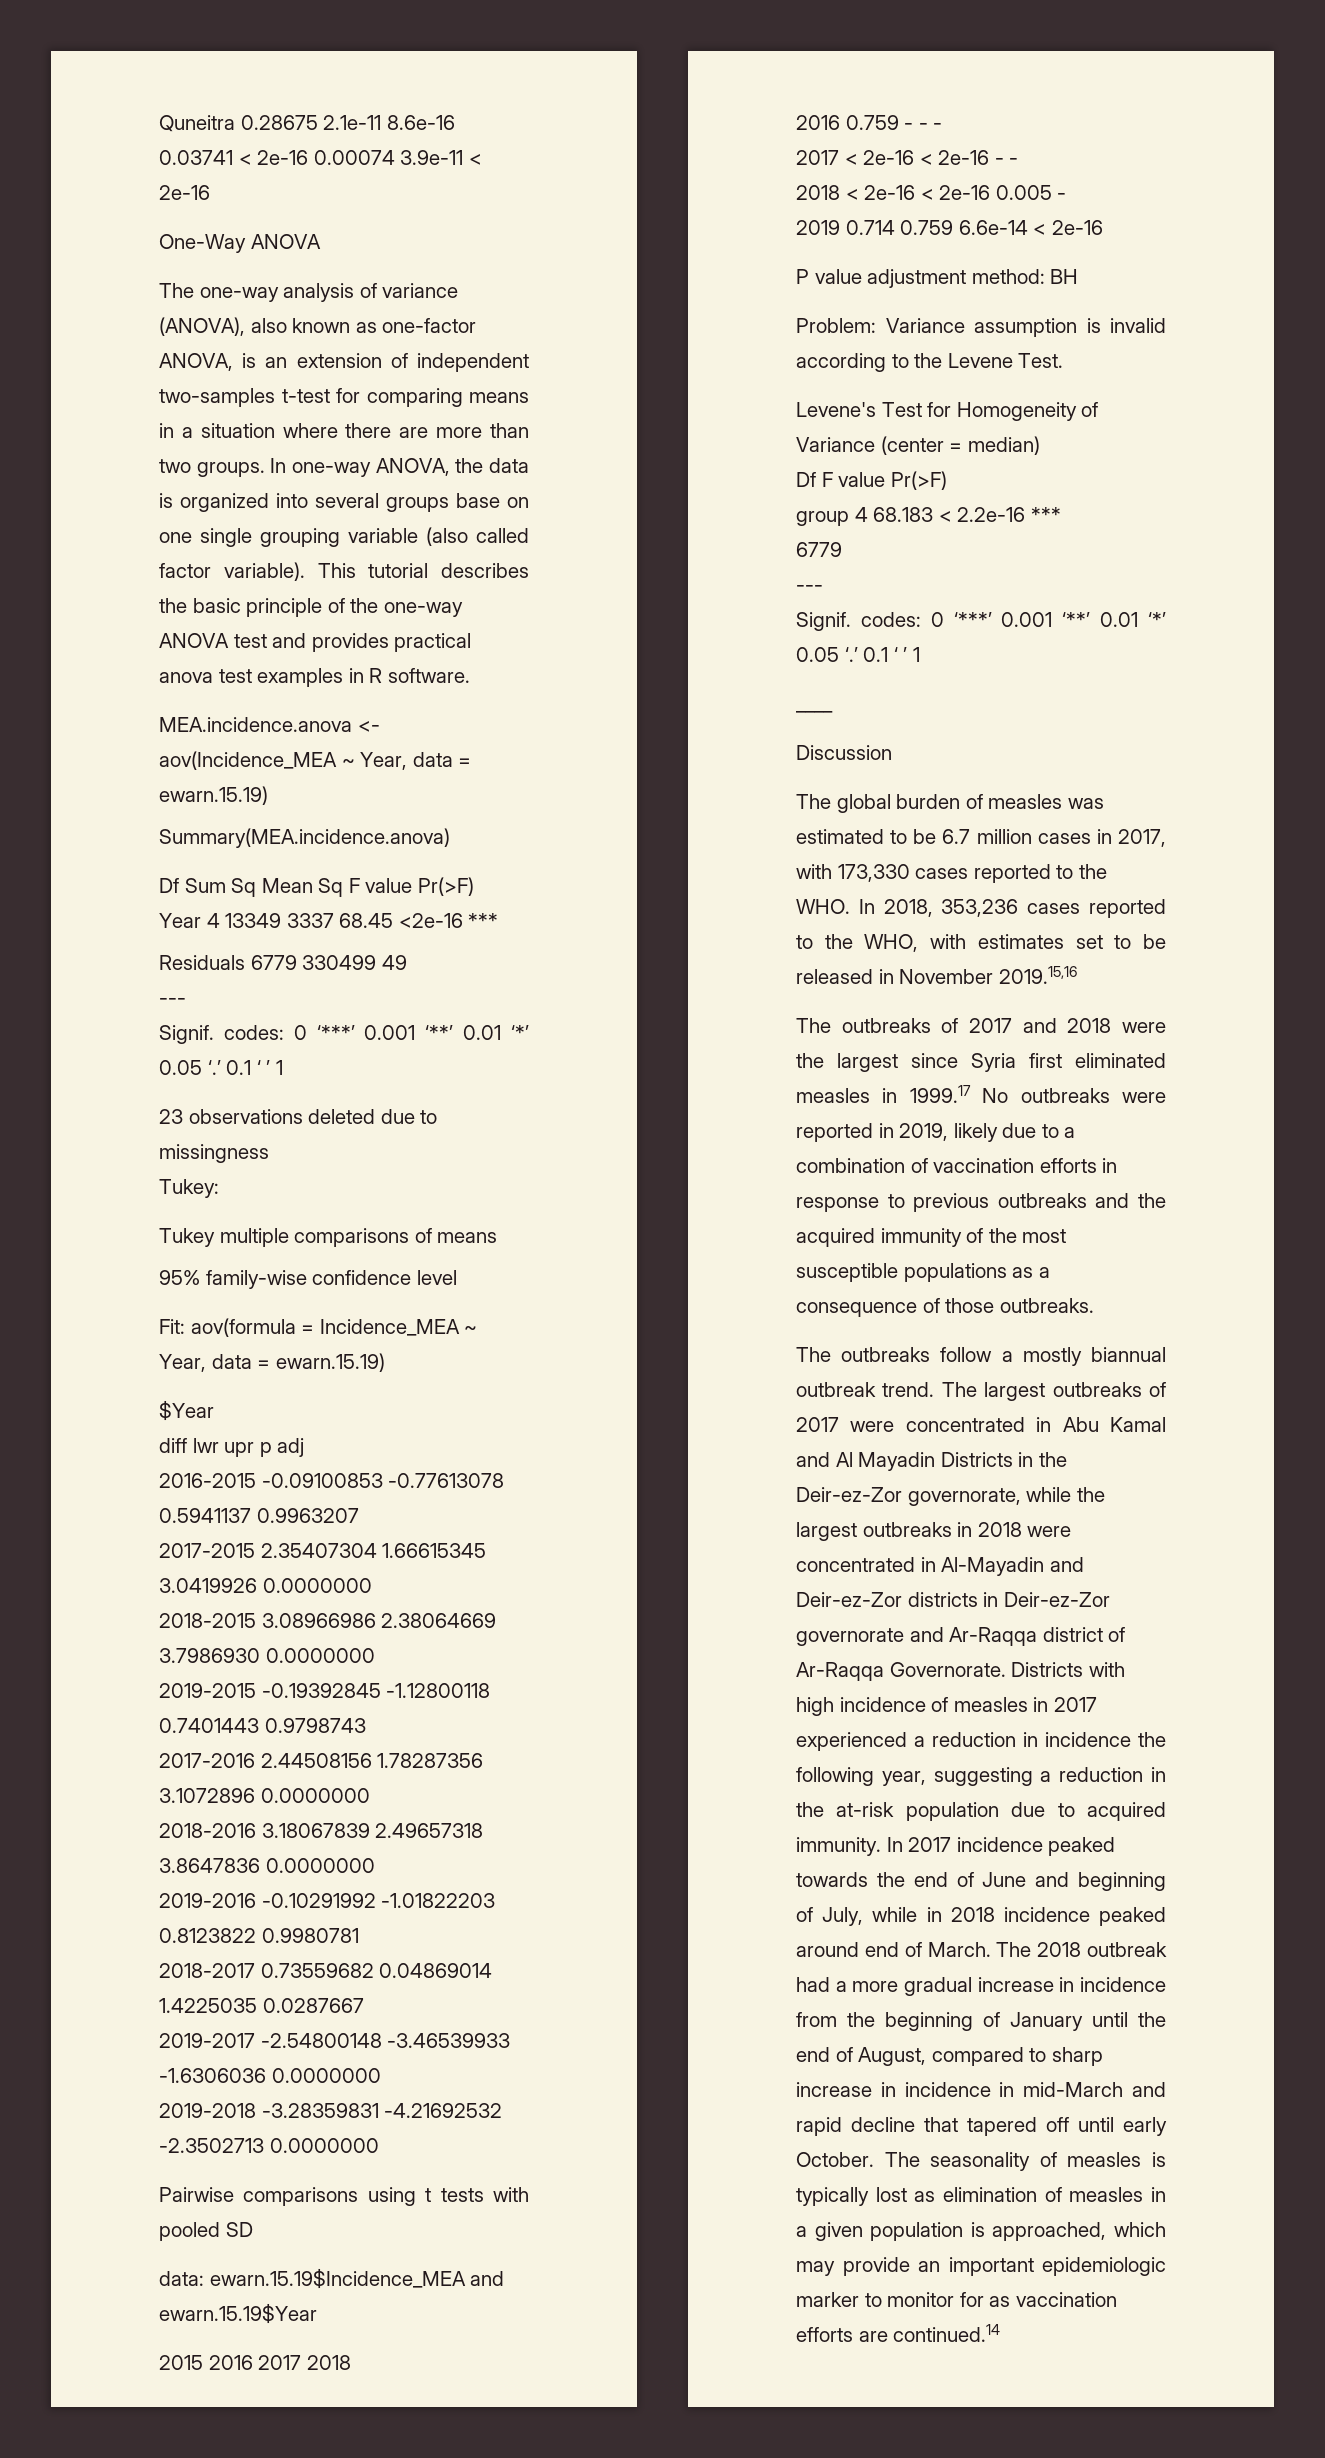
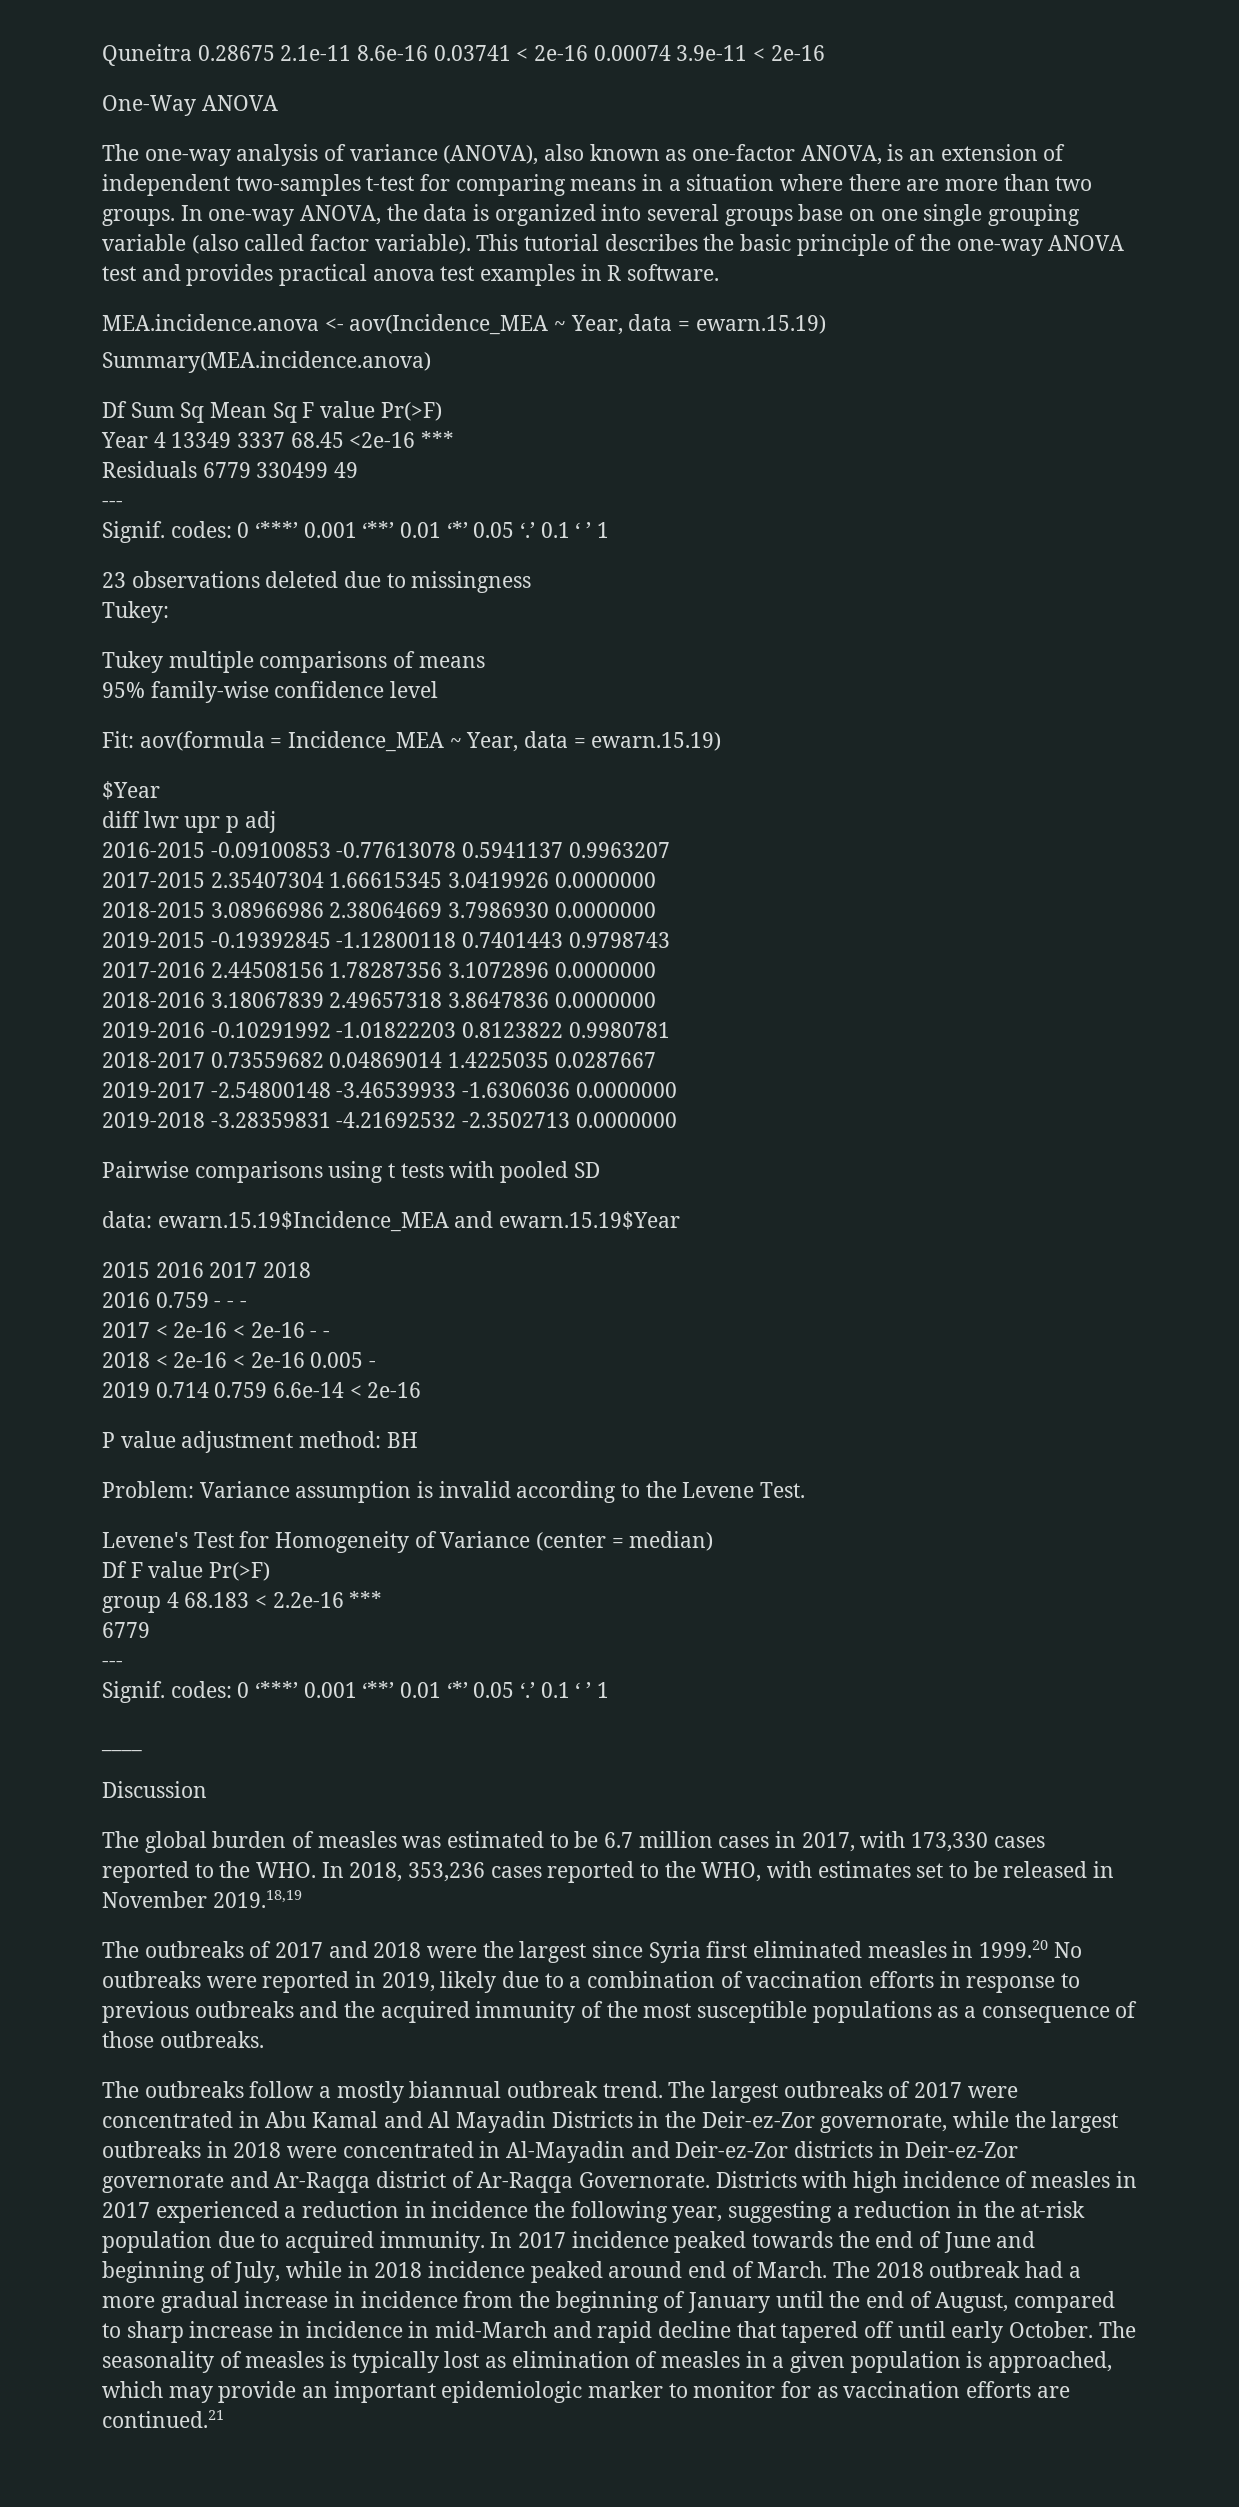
- The global burden of measles was estimated to be 6.7 million cases in 2017, with 173,330 cases reported to the WHO. In 2018, 353,236 cases reported to the WHO, with estimates set to be released in November 2019.15,16
+ The global burden of measles was estimated to be 6.7 million cases in 2017, with 173,330 cases reported to the WHO. In 2018, 353,236 cases reported to the WHO, with estimates set to be released in November 2019.18,19
- The outbreaks of 2017 and 2018 were the largest since Syria first eliminated measles in 1999.17 No outbreaks were reported in 2019, likely due to a combination of vaccination efforts in response to previous outbreaks and the acquired immunity of the most susceptible populations as a consequence of those outbreaks.
+ The outbreaks of 2017 and 2018 were the largest since Syria first eliminated measles in 1999.20 No outbreaks were reported in 2019, likely due to a combination of vaccination efforts in response to previous outbreaks and the acquired immunity of the most susceptible populations as a consequence of those outbreaks.
- The seasonality of measles is typically lost as elimination of measles in a given population is approached, which may provide an important epidemiologic marker to monitor for as vaccination efforts are continued.14
+ The seasonality of measles is typically lost as elimination of measles in a given population is approached, which may provide an important epidemiologic marker to monitor for as vaccination efforts are continued.21

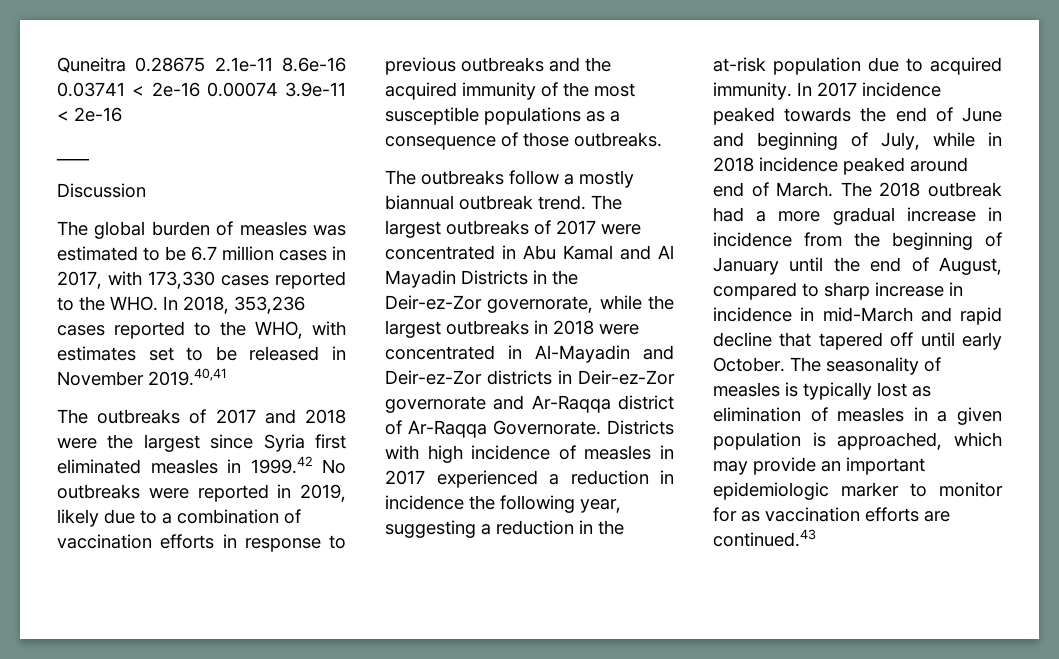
- One-Way ANOVA
- The one-way analysis of variance (ANOVA), also known as one-factor ANOVA, is an extension of independent two-samples t-test for comparing means in a situation where there are more than two groups. In one-way ANOVA, the data is organized into several groups base on one single grouping variable (also called factor variable). This tutorial describes the basic principle of the one-way ANOVA test and provides practical anova test examples in R software.
- MEA.incidence.anova <- aov(Incidence_MEA ~ Year, data = ewarn.15.19)
- Summary(MEA.incidence.anova)
- Df Sum Sq Mean Sq F value Pr(>F)
- Year 4 13349 3337 68.45 <2e-16 ***
- Residuals 6779 330499 49
- ---
- Signif. codes: 0 ‘***’ 0.001 ‘**’ 0.01 ‘*’ 0.05 ‘.’ 0.1 ‘ ’ 1
- 23 observations deleted due to missingness
- Tukey:
- Tukey multiple comparisons of means
- 95% family-wise confidence level
- Fit: aov(formula = Incidence_MEA ~ Year, data = ewarn.15.19)
- $Year
- diff lwr upr p adj
- 2016-2015 -0.09100853 -0.77613078 0.5941137 0.9963207
- 2017-2015 2.35407304 1.66615345 3.0419926 0.0000000
- 2018-2015 3.08966986 2.38064669 3.7986930 0.0000000
- 2019-2015 -0.19392845 -1.12800118 0.7401443 0.9798743
- 2017-2016 2.44508156 1.78287356 3.1072896 0.0000000
- 2018-2016 3.18067839 2.49657318 3.8647836 0.0000000
- 2019-2016 -0.10291992 -1.01822203 0.8123822 0.9980781
- 2018-2017 0.73559682 0.04869014 1.4225035 0.0287667
- 2019-2017 -2.54800148 -3.46539933 -1.6306036 0.0000000
- 2019-2018 -3.28359831 -4.21692532 -2.3502713 0.0000000
- Pairwise comparisons using t tests with pooled SD
- data: ewarn.15.19$Incidence_MEA and ewarn.15.19$Year
- 2015 2016 2017 2018
- 2016 0.759 - - -
- 2017 < 2e-16 < 2e-16 - -
- 2018 < 2e-16 < 2e-16 0.005 -
- 2019 0.714 0.759 6.6e-14 < 2e-16
- P value adjustment method: BH
- Problem: Variance assumption is invalid according to the Levene Test.
- Levene's Test for Homogeneity of Variance (center = median)
- Df F value Pr(>F)
- group 4 68.183 < 2.2e-16 ***
- 6779
- ---
- Signif. codes: 0 ‘***’ 0.001 ‘**’ 0.01 ‘*’ 0.05 ‘.’ 0.1 ‘ ’ 1
- The global burden of measles was estimated to be 6.7 million cases in 2017, with 173,330 cases reported to the WHO. In 2018, 353,236 cases reported to the WHO, with estimates set to be released in November 2019.18,19
+ The global burden of measles was estimated to be 6.7 million cases in 2017, with 173,330 cases reported to the WHO. In 2018, 353,236 cases reported to the WHO, with estimates set to be released in November 2019.40,41
- The outbreaks of 2017 and 2018 were the largest since Syria first eliminated measles in 1999.20 No outbreaks were reported in 2019, likely due to a combination of vaccination efforts in response to previous outbreaks and the acquired immunity of the most susceptible populations as a consequence of those outbreaks.
+ The outbreaks of 2017 and 2018 were the largest since Syria first eliminated measles in 1999.42 No outbreaks were reported in 2019, likely due to a combination of vaccination efforts in response to previous outbreaks and the acquired immunity of the most susceptible populations as a consequence of those outbreaks.
- The seasonality of measles is typically lost as elimination of measles in a given population is approached, which may provide an important epidemiologic marker to monitor for as vaccination efforts are continued.21
+ The seasonality of measles is typically lost as elimination of measles in a given population is approached, which may provide an important epidemiologic marker to monitor for as vaccination efforts are continued.43

